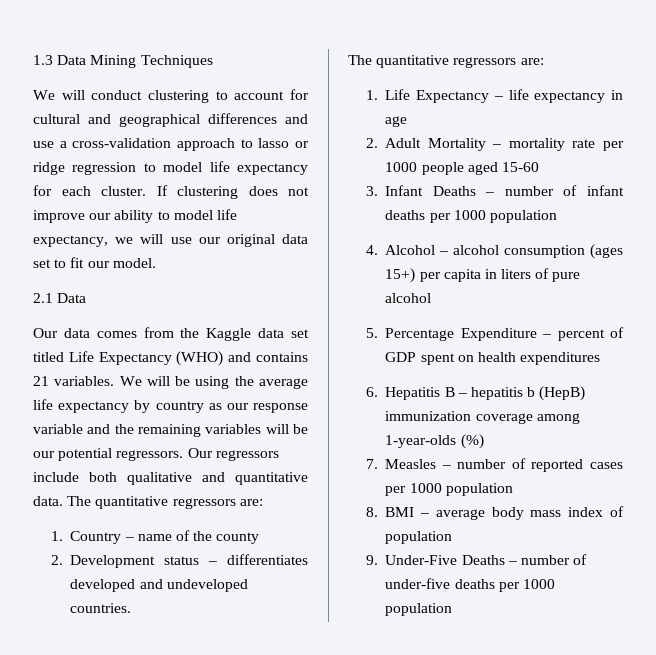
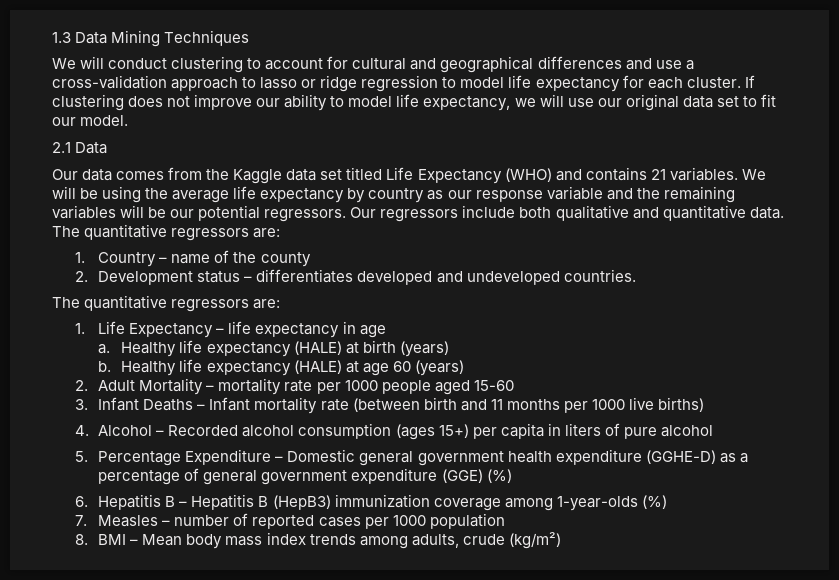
+ a. Healthy life expectancy (HALE) at birth (years)
+ b. Healthy life expectancy (HALE) at age 60 (years)
- 3. Infant Deaths – number of infant deaths per 1000 population
+ 3. Infant Deaths – Infant mortality rate (between birth and 11 months per 1000 live births)
- 4. Alcohol – alcohol consumption (ages 15+) per capita in liters of pure alcohol
+ 4. Alcohol – Recorded alcohol consumption (ages 15+) per capita in liters of pure alcohol
- 5. Percentage Expenditure – percent of GDP spent on health expenditures
+ 5. Percentage Expenditure – Domestic general government health expenditure (GGHE-D) as a percentage of general government expenditure (GGE) (%)
- 6. Hepatitis B – hepatitis b (HepB) immunization coverage among 1-year-olds (%)
+ 6. Hepatitis B – Hepatitis B (HepB3) immunization coverage among 1-year-olds (%)
- 8. BMI – average body mass index of population
- 9. Under-Five Deaths – number of under-five deaths per 1000 population
+ 8. BMI – Mean body mass index trends among adults, crude (kg/m²)

